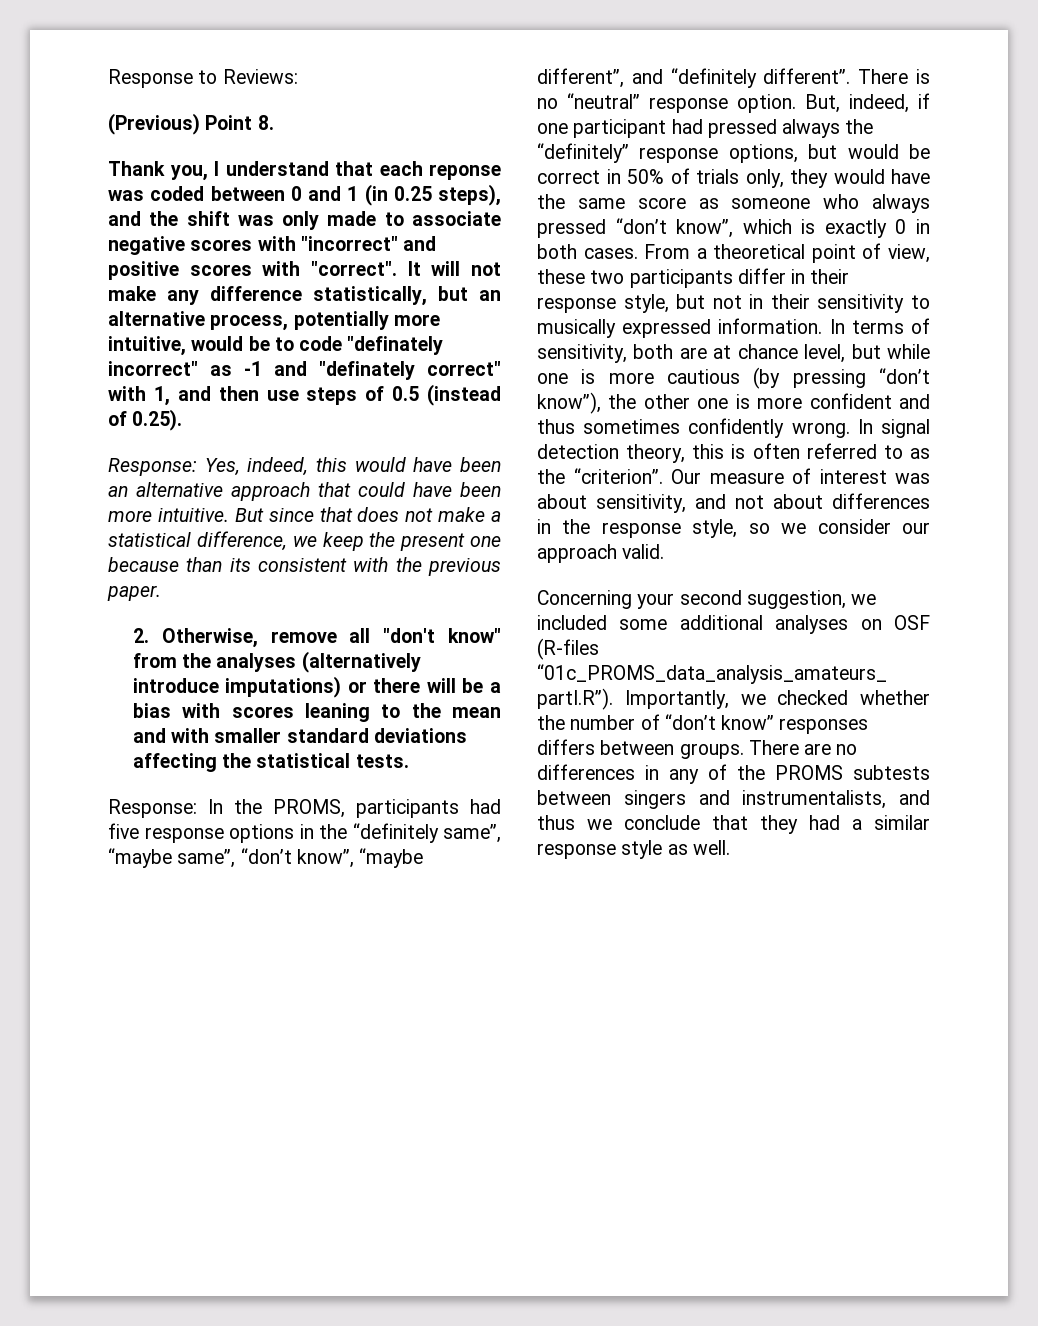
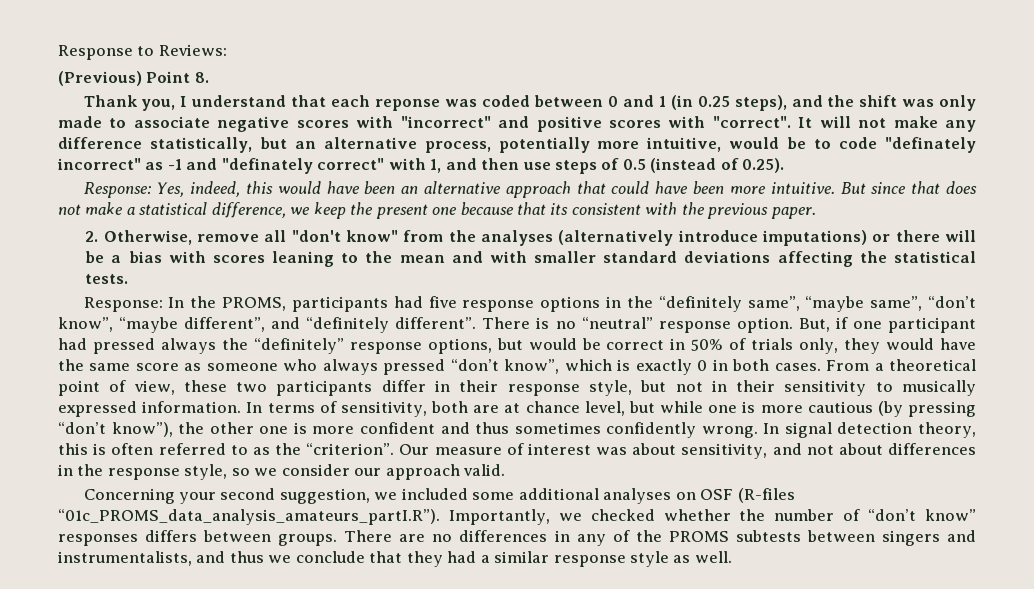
- But since that does not make a statistical difference, we keep the present one because than its consistent with the previous paper.
+ But since that does not make a statistical difference, we keep the present one because that its consistent with the previous paper.
- But, indeed, if one participant had pressed always the “definitely” response options, but would be correct in 50% of trials only, they would have the same score as someone who always pressed “don’t know”, which is exactly 0 in both cases.
+ But, if one participant had pressed always the “definitely” response options, but would be correct in 50% of trials only, they would have the same score as someone who always pressed “don’t know”, which is exactly 0 in both cases.

